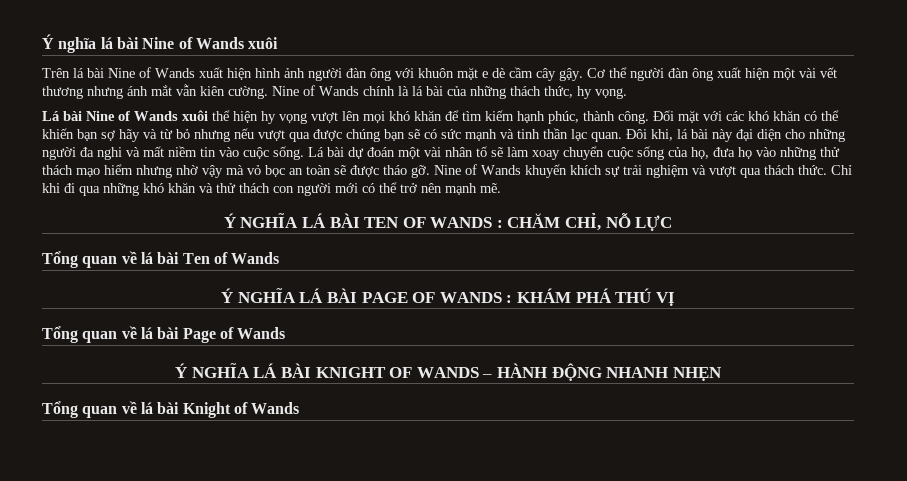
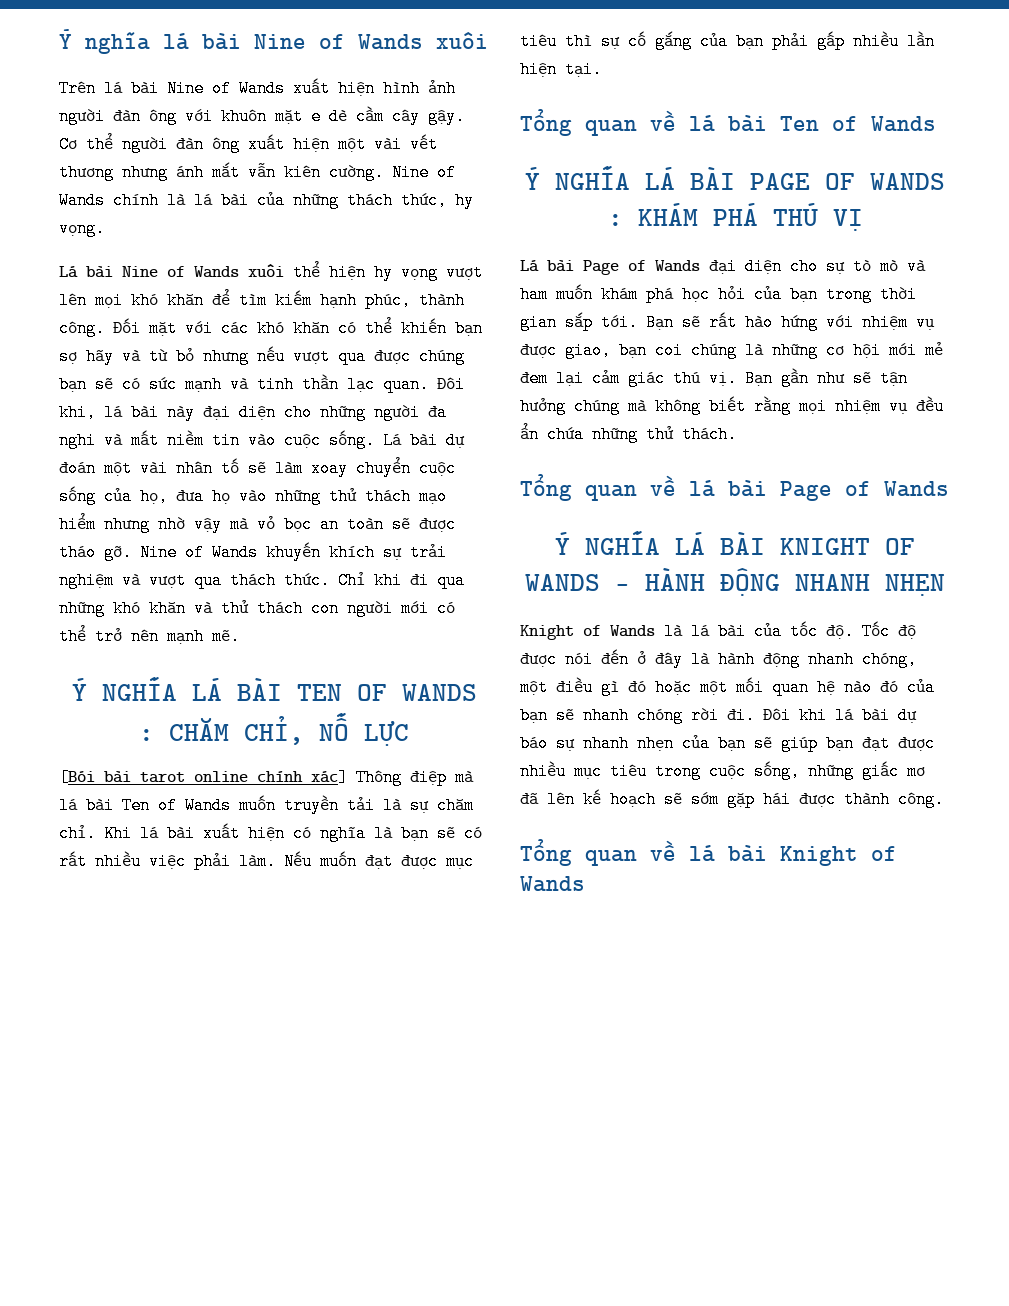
+ [Bói bài tarot online chính xác] Thông điệp mà lá bài Ten of Wands muốn truyền tải là sự chăm chỉ. Khi lá bài xuất hiện có nghĩa là bạn sẽ có rất nhiều việc phải làm. Nếu muốn đạt được mục tiêu thì sự cố gắng của bạn phải gấp nhiều lần hiện tại.
+ Lá bài Page of Wands đại diện cho sự tò mò và ham muốn khám phá học hỏi của bạn trong thời gian sắp tới. Bạn sẽ rất hào hứng với nhiệm vụ được giao, bạn coi chúng là những cơ hội mới mẻ đem lại cảm giác thú vị. Bạn gần như sẽ tận hưởng chúng mà không biết rằng mọi nhiệm vụ đều ẩn chứa những thử thách.
+ Knight of Wands là lá bài của tốc độ. Tốc độ được nói đến ở đây là hành động nhanh chóng, một điều gì đó hoặc một mối quan hệ nào đó của bạn sẽ nhanh chóng rời đi. Đôi khi lá bài dự báo sự nhanh nhẹn của bạn sẽ giúp bạn đạt được nhiều mục tiêu trong cuộc sống, những giấc mơ đã lên kế hoạch sẽ sớm gặp hái được thành công.

